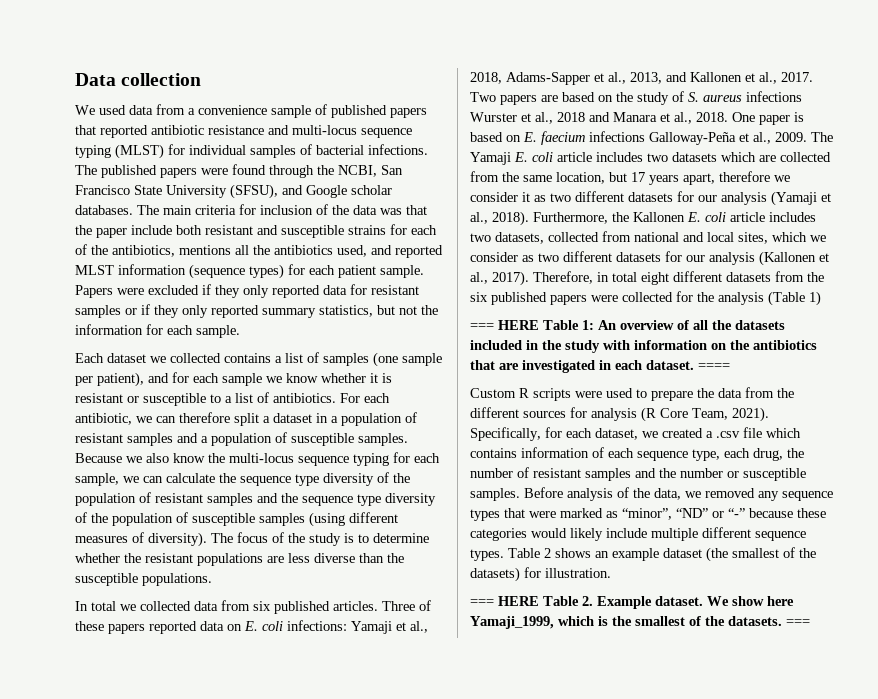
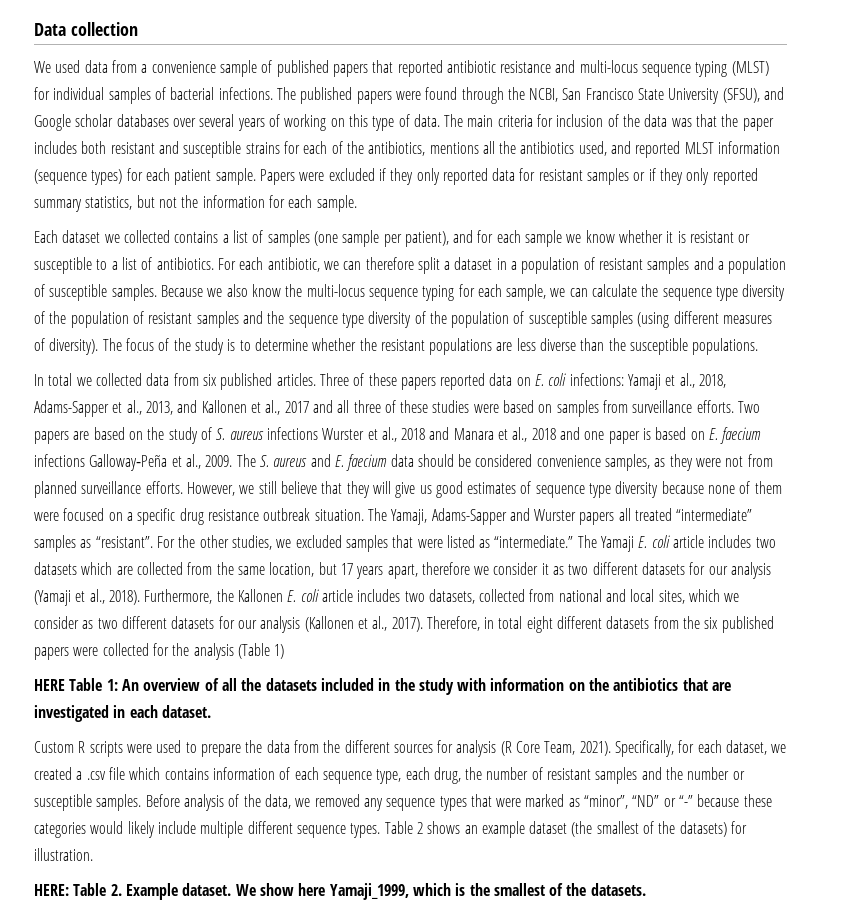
- The published papers were found through the NCBI, San Francisco State University (SFSU), and Google scholar databases.
+ The published papers were found through the NCBI, San Francisco State University (SFSU), and Google scholar databases over several years of working on this type of data.
- The main criteria for inclusion of the data was that the paper include both resistant and susceptible strains for each of the antibiotics, mentions all the antibiotics used, and reported MLST information (sequence types) for each patient sample.
+ The main criteria for inclusion of the data was that the paper includes both resistant and susceptible strains for each of the antibiotics, mentions all the antibiotics used, and reported MLST information (sequence types) for each patient sample.
- Three of these papers reported data on E. coli infections: Yamaji et al., 2018, Adams-Sapper et al., 2013, and Kallonen et al., 2017.
+ Three of these papers reported data on E. coli infections: Yamaji et al., 2018, Adams-Sapper et al., 2013, and Kallonen et al., 2017 and all three of these studies were based on samples from surveillance efforts.
- Two papers are based on the study of S. aureus infections Wurster et al., 2018 and Manara et al., 2018. One paper is based on E. faecium infections Galloway‐Peña et al., 2009.
+ Two papers are based on the study of S. aureus infections Wurster et al., 2018 and Manara et al., 2018 and one paper is based on E. faecium infections Galloway‐Peña et al., 2009.
- The Yamaji E. coli article includes two datasets which are collected from the same location, but 17 years apart, therefore we consider it as two different datasets for our analysis (Yamaji et al., 2018).
+ The S. aureus and E. faecium data should be considered convenience samples, as they were not from planned surveillance efforts. However, we still believe that they will give us good estimates of sequence type diversity because none of them were focused on a specific drug resistance outbreak situation. The Yamaji, Adams-Sapper and Wurster papers all treated “intermediate” samples as “resistant”. For the other studies, we excluded samples that were listed as “intermediate.” The Yamaji E. coli article includes two datasets which are collected from the same location, but 17 years apart, therefore we consider it as two different datasets for our analysis (Yamaji et al., 2018).
- === HERE Table 1: An overview of all the datasets included in the study with information on the antibiotics that are investigated in each dataset. ====
+ HERE Table 1: An overview of all the datasets included in the study with information on the antibiotics that are investigated in each dataset.
- === HERE Table 2. Example dataset.
+ HERE: Table 2. Example dataset.
- We show here Yamaji_1999, which is the smallest of the datasets. ===
+ We show here Yamaji_1999, which is the smallest of the datasets.

